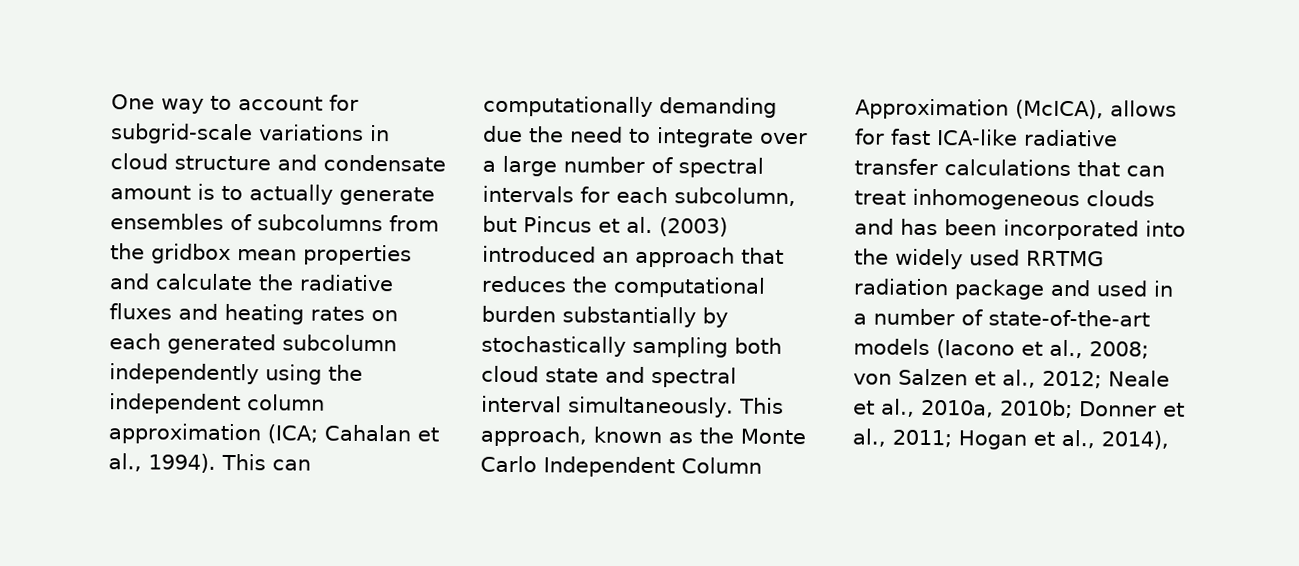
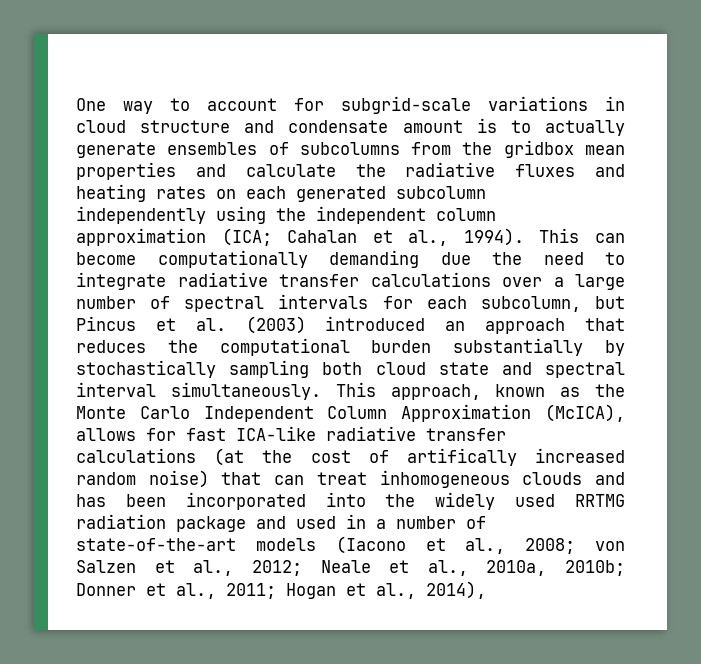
- This can computationally demanding due the need to integrate over a large number of spectral intervals for each subcolumn, but Pincus et al. (2003) introduced an approach that reduces the computational burden substantially by stochastically sampling both cloud state and spectral interval simultaneously.
+ This can become computationally demanding due the need to integrate radiative transfer calculations over a large number of spectral intervals for each subcolumn, but Pincus et al. (2003) introduced an approach that reduces the computational burden substantially by stochastically sampling both cloud state and spectral interval simultaneously.
- This approach, known as the Monte Carlo Independent Column Approximation (McICA), allows for fast ICA-like radiative transfer calculations that can treat inhomogeneous clouds and has been incorporated into the widely used RRTMG radiation package and used in a number of state-of-the-art models (Iacono et al., 2008;
+ This approach, known as the Monte Carlo Independent Column Approximation (McICA), allows for fast ICA-like radiative transfer calculations (at the cost of artifically increased random noise) that can treat inhomogeneous clouds and has been incorporated into the widely used RRTMG radiation package and used in a number of state-of-the-art models (Iacono et al., 2008;

